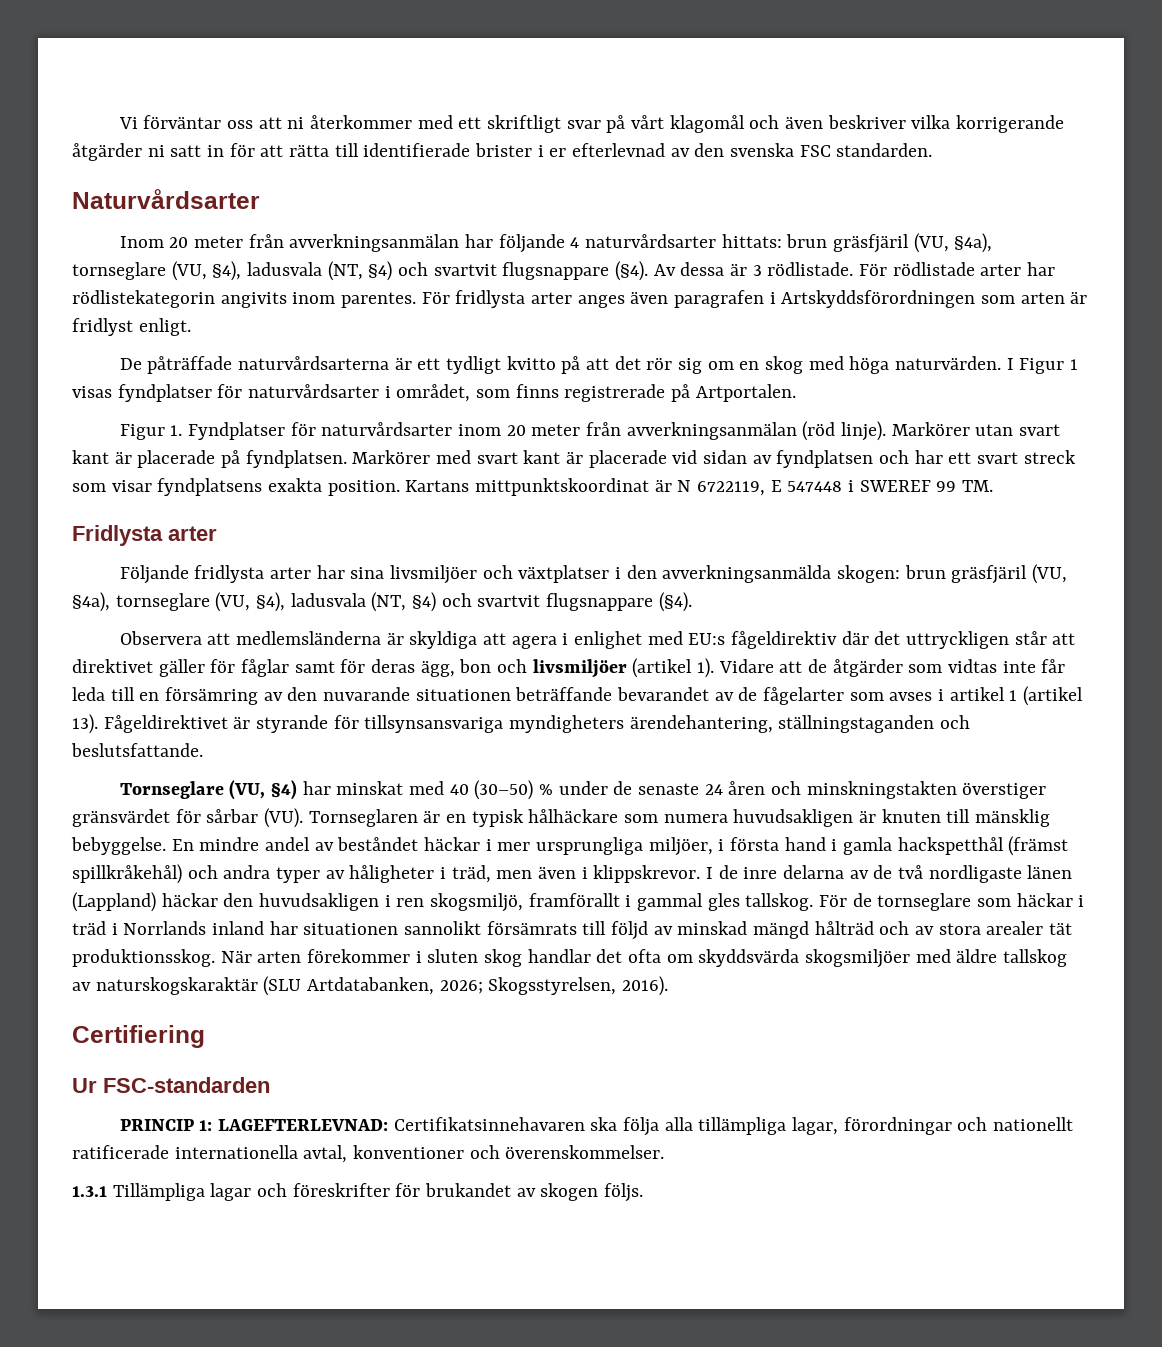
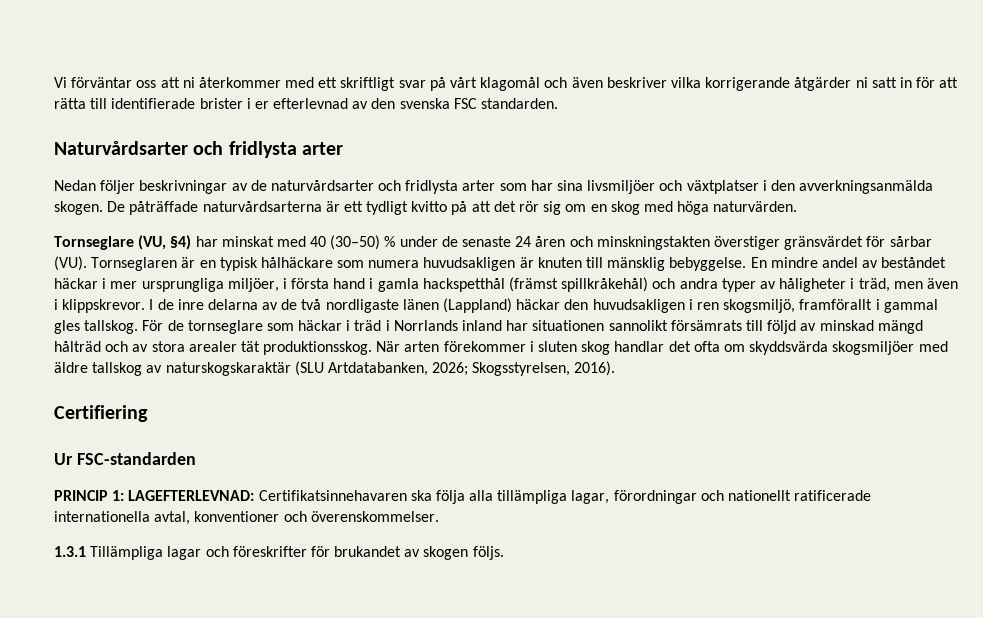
- Naturvårdsarter
- Inom 20 meter från avverkningsanmälan har följande 4 naturvårdsarter hittats: brun gräsfjäril (VU, §4a), tornseglare (VU, §4), ladusvala (NT, §4) och svartvit flugsnappare (§4). Av dessa är 3 rödlistade. För rödlistade arter har rödlistekategorin angivits inom parentes. För fridlysta arter anges även paragrafen i Artskyddsförordningen som arten är fridlyst enligt.
- De påträffade naturvårdsarterna är ett tydligt kvitto på att det rör sig om en skog med höga naturvärden. I Figur 1 visas fyndplatser för naturvårdsarter i området, som finns registrerade på Artportalen.
- Figur 1. Fyndplatser för naturvårdsarter inom 20 meter från avverkningsanmälan (röd linje). Markörer utan svart kant är placerade på fyndplatsen. Markörer med svart kant är placerade vid sidan av fyndplatsen och har ett svart streck som visar fyndplatsens exakta position. Kartans mittpunktskoordinat är N 6722119, E 547448 i SWEREF 99 TM.
- Fridlysta arter
- Följande fridlysta arter har sina livsmiljöer och växtplatser i den avverkningsanmälda skogen: brun gräsfjäril (VU, §4a), tornseglare (VU, §4), ladusvala (NT, §4) och svartvit flugsnappare (§4).
- Observera att medlemsländerna är skyldiga att agera i enlighet med EU:s fågeldirektiv där det uttryckligen står att direktivet gäller för fåglar samt för deras ägg, bon och livsmiljöer (artikel 1). Vidare att de åtgärder som vidtas inte får leda till en försämring av den nuvarande situationen beträffande bevarandet av de fågelarter som avses i artikel 1 (artikel 13). Fågeldirektivet är styrande för tillsynsansvariga myndigheters ärendehantering, ställningstaganden och beslutsfattande.
+ Naturvårdsarter och fridlysta arter
+ Nedan följer beskrivningar av de naturvårdsarter och fridlysta arter som har sina livsmiljöer och växtplatser i den avverkningsanmälda skogen. De påträffade naturvårdsarterna är ett tydligt kvitto på att det rör sig om en skog med höga naturvärden.

